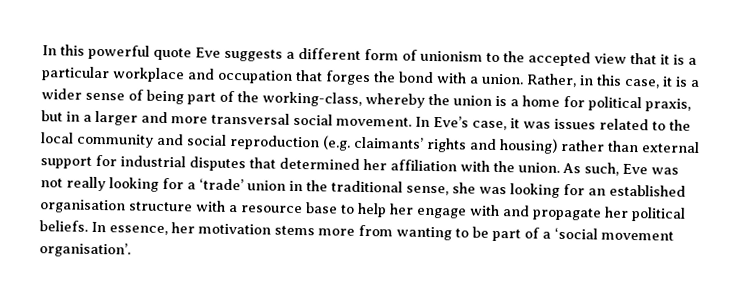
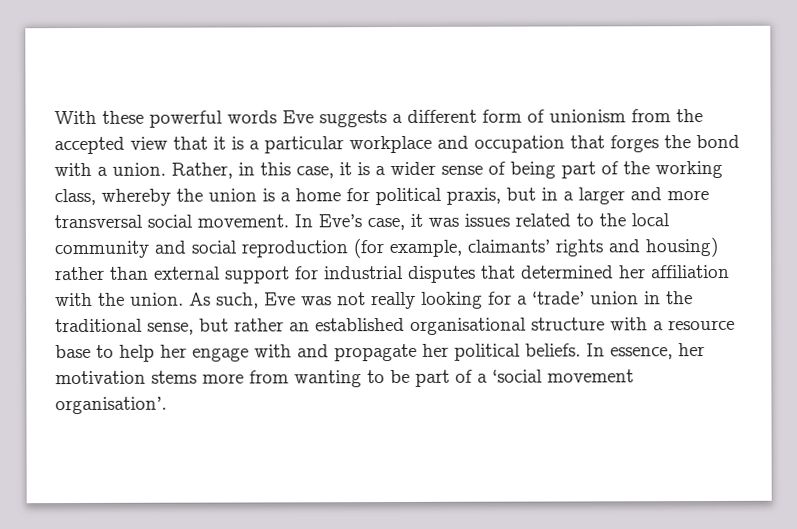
- In this powerful quote Eve suggests a different form of unionism to the accepted view that it is a particular workplace and occupation that forges the bond with a union.
+ With these powerful words Eve suggests a different form of unionism from the accepted view that it is a particular workplace and occupation that forges the bond with a union.
- Rather, in this case, it is a wider sense of being part of the working-class, whereby the union is a home for political praxis, but in a larger and more transversal social movement.
+ Rather, in this case, it is a wider sense of being part of the working class, whereby the union is a home for political praxis, but in a larger and more transversal social movement.
- In Eve’s case, it was issues related to the local community and social reproduction (e.g. claimants’ rights and housing) rather than external support for industrial disputes that determined her affiliation with the union.
+ In Eve’s case, it was issues related to the local community and social reproduction (for example, claimants’ rights and housing) rather than external support for industrial disputes that determined her affiliation with the union.
- As such, Eve was not really looking for a ‘trade’ union in the traditional sense, she was looking for an established organisation structure with a resource base to help her engage with and propagate her political beliefs.
+ As such, Eve was not really looking for a ‘trade’ union in the traditional sense, but rather an established organisational structure with a resource base to help her engage with and propagate her political beliefs.

